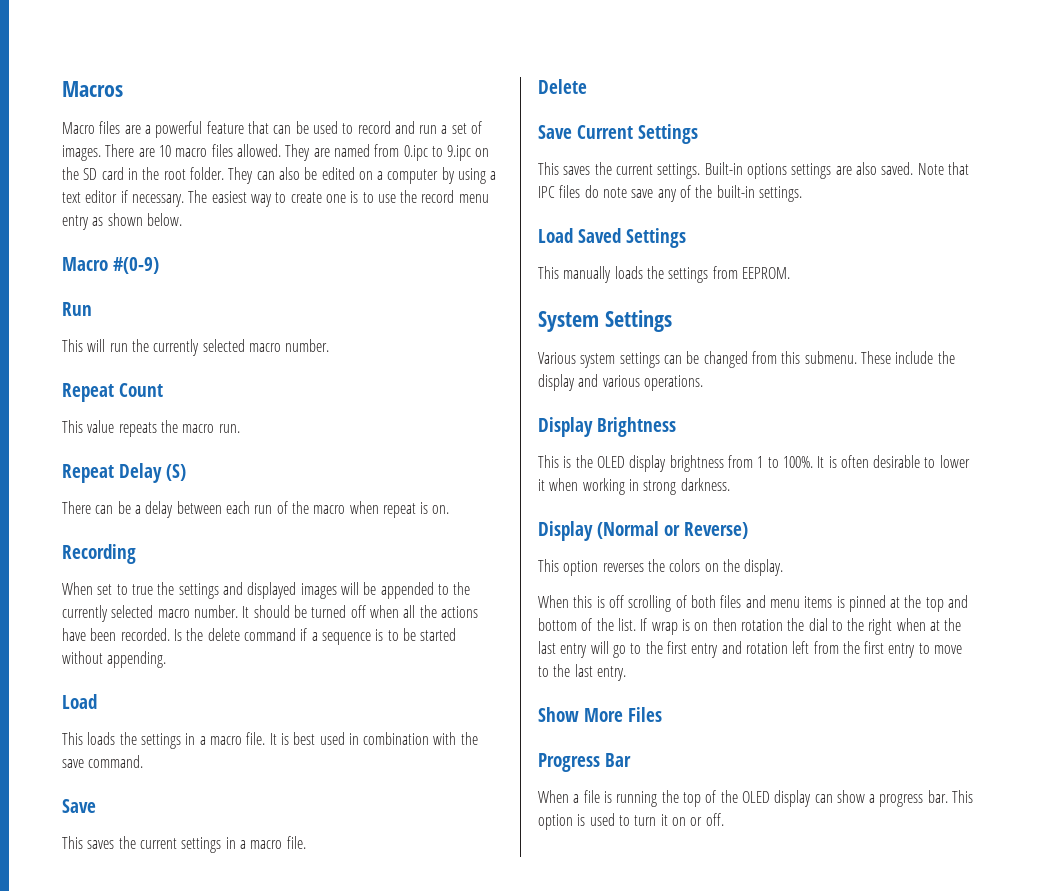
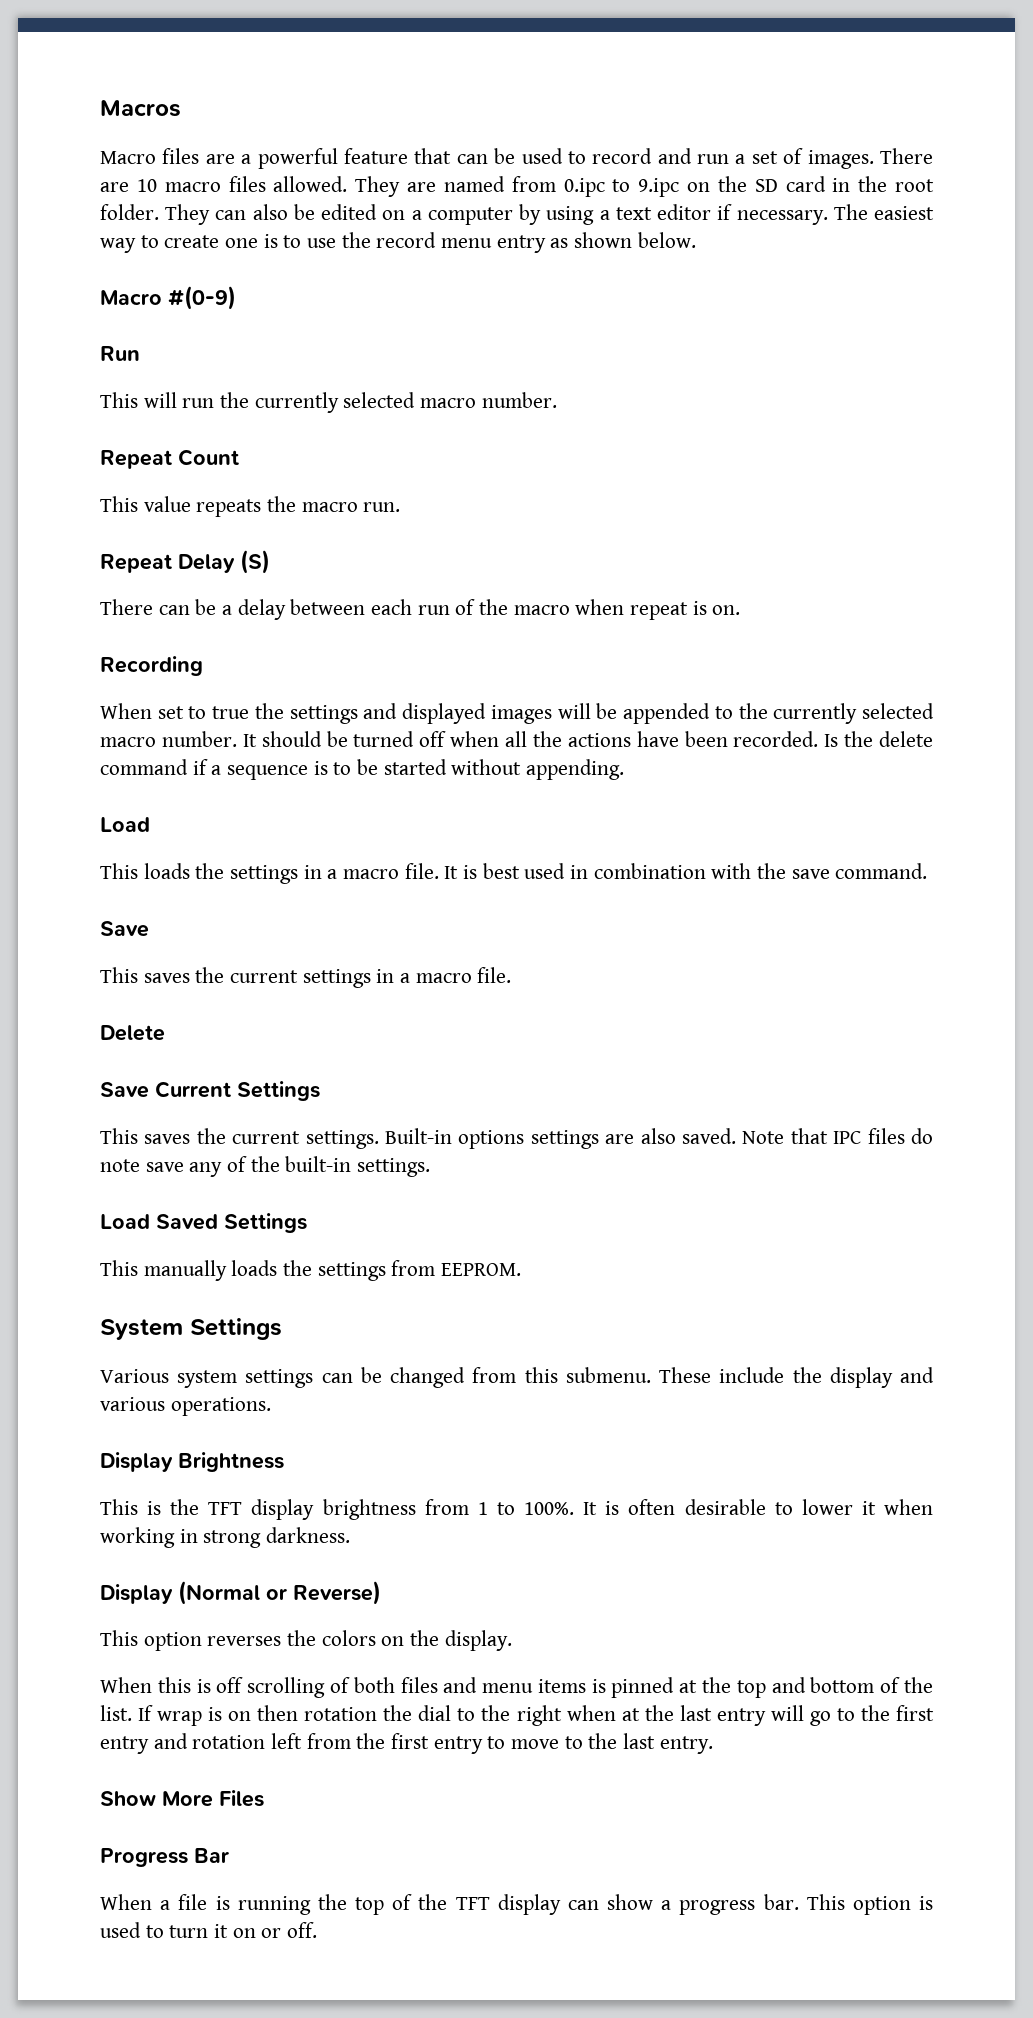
- This is the OLED display brightness from 1 to 100%.
+ This is the TFT display brightness from 1 to 100%.
- When a file is running the top of the OLED display can show a progress bar.
+ When a file is running the top of the TFT display can show a progress bar.

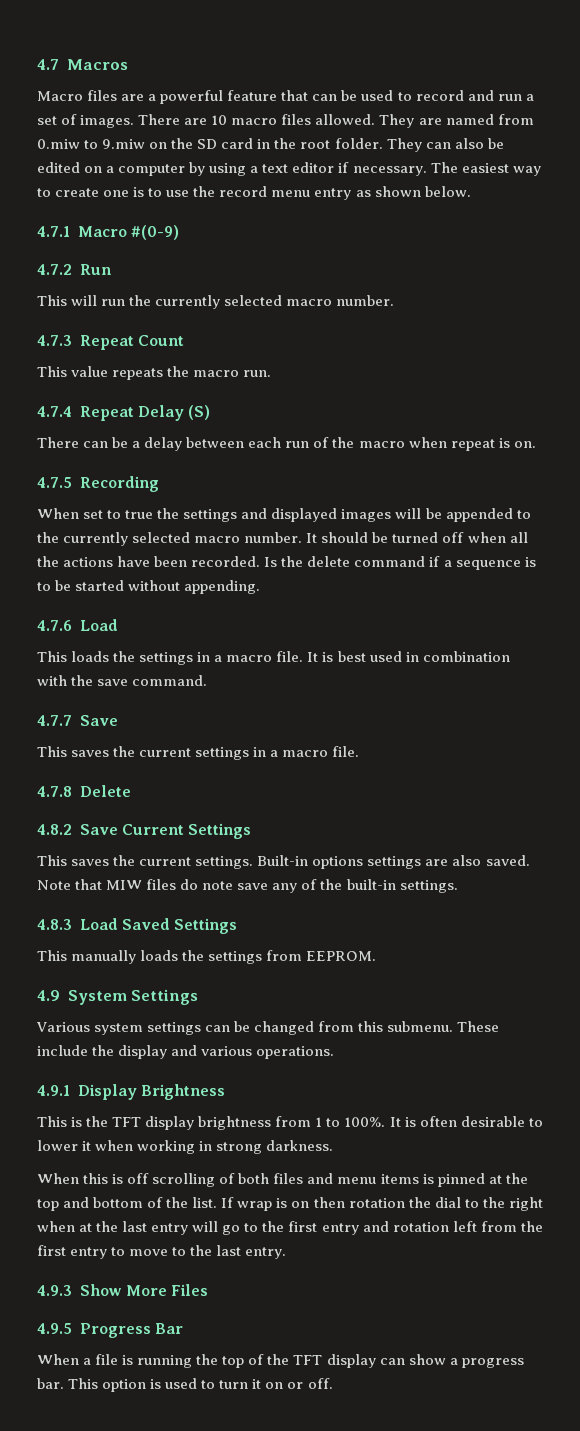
- Macros
+ 4.7 Macros
- They are named from 0.ipc to 9.ipc on the SD card in the root folder.
+ They are named from 0.miw to 9.miw on the SD card in the root folder.
- Macro #(0-9)
+ 4.7.1 Macro #(0-9)
- Run
+ 4.7.2 Run
- Repeat Count
+ 4.7.3 Repeat Count
- Repeat Delay (S)
+ 4.7.4 Repeat Delay (S)
- Recording
+ 4.7.5 Recording
  Is the delete command if a sequence is to be started without appending.
- Load
+ 4.7.6 Load
  It is best used in combination with the save command.
- Save
+ 4.7.7 Save
- Delete
+ 4.7.8 Delete
- Save Current Settings
+ 4.8.2 Save Current Settings
- Note that IPC files do note save any of the built-in settings.
+ Note that MIW files do note save any of the built-in settings.
- Load Saved Settings
+ 4.8.3 Load Saved Settings
- System Settings
+ 4.9 System Settings
- Display Brightness
+ 4.9.1 Display Brightness
- Display (Normal or Reverse)
- This option reverses the colors on the display.
- Show More Files
+ 4.9.3 Show More Files
- Progress Bar
+ 4.9.5 Progress Bar

